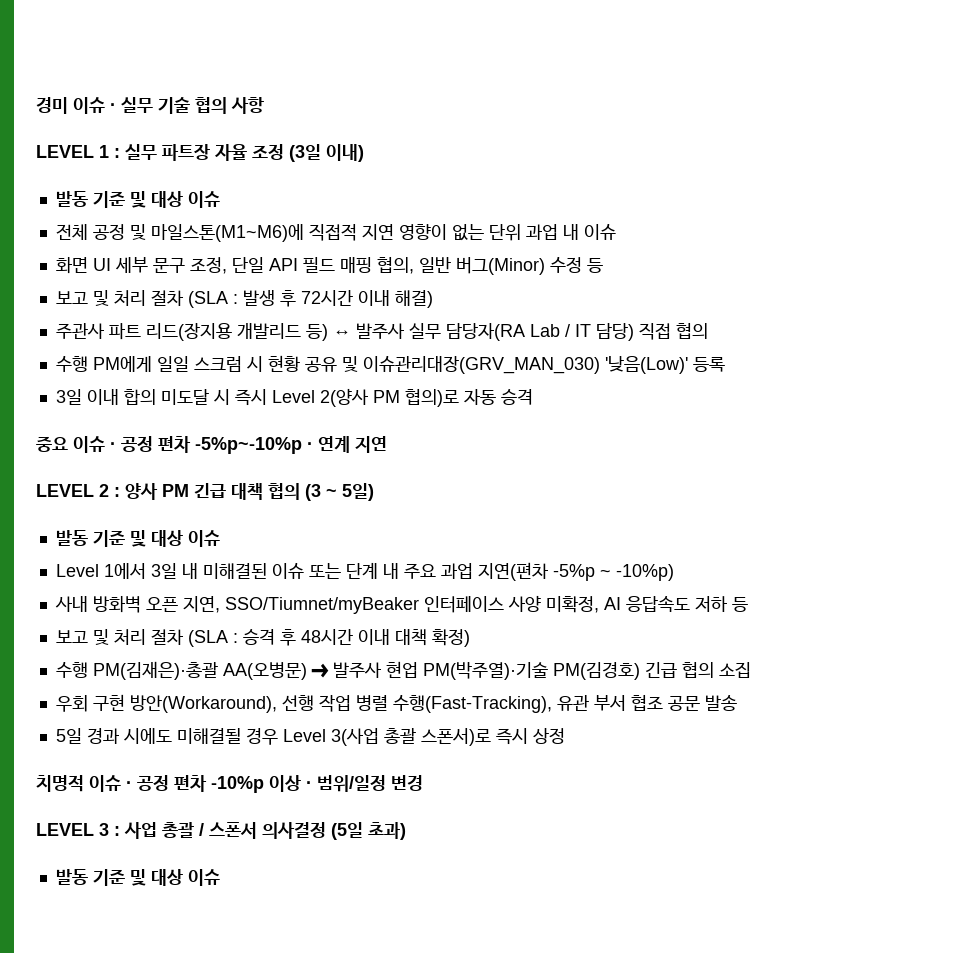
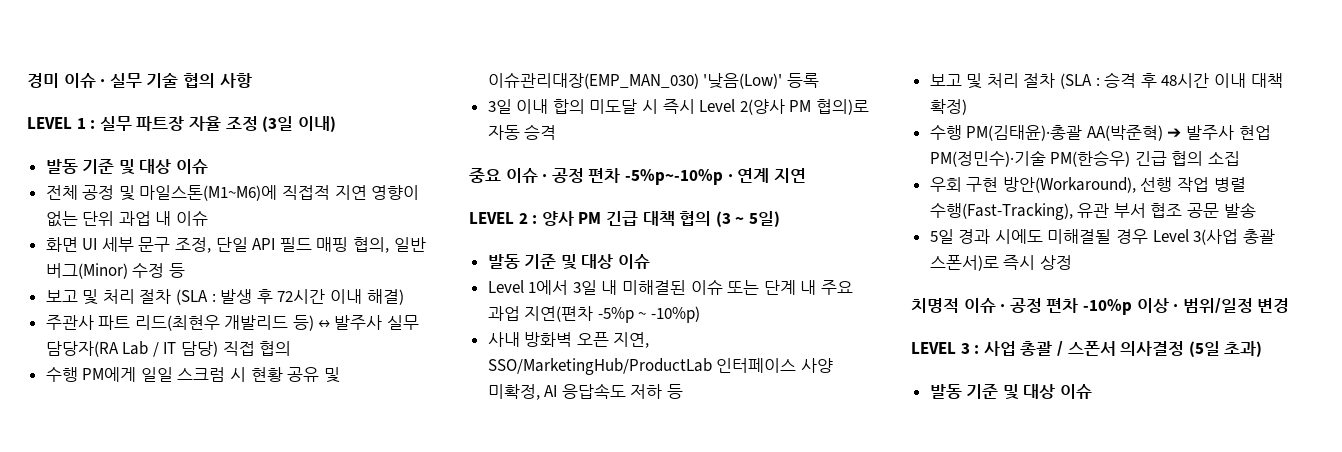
- 주관사 파트 리드(장지용 개발리드 등) ↔ 발주사 실무 담당자(RA Lab / IT 담당) 직접 협의
+ 주관사 파트 리드(최현우 개발리드 등) ↔ 발주사 실무 담당자(RA Lab / IT 담당) 직접 협의
- 수행 PM에게 일일 스크럼 시 현황 공유 및 이슈관리대장(GRV_MAN_030) '낮음(Low)' 등록
+ 수행 PM에게 일일 스크럼 시 현황 공유 및 이슈관리대장(EMP_MAN_030) '낮음(Low)' 등록
- 사내 방화벽 오픈 지연, SSO/Tiumnet/myBeaker 인터페이스 사양 미확정, AI 응답속도 저하 등
+ 사내 방화벽 오픈 지연, SSO/MarketingHub/ProductLab 인터페이스 사양 미확정, AI 응답속도 저하 등
- 수행 PM(김재은)·총괄 AA(오병문) ➔ 발주사 현업 PM(박주열)·기술 PM(김경호) 긴급 협의 소집
+ 수행 PM(김태윤)·총괄 AA(박준혁) ➔ 발주사 현업 PM(정민수)·기술 PM(한승우) 긴급 협의 소집

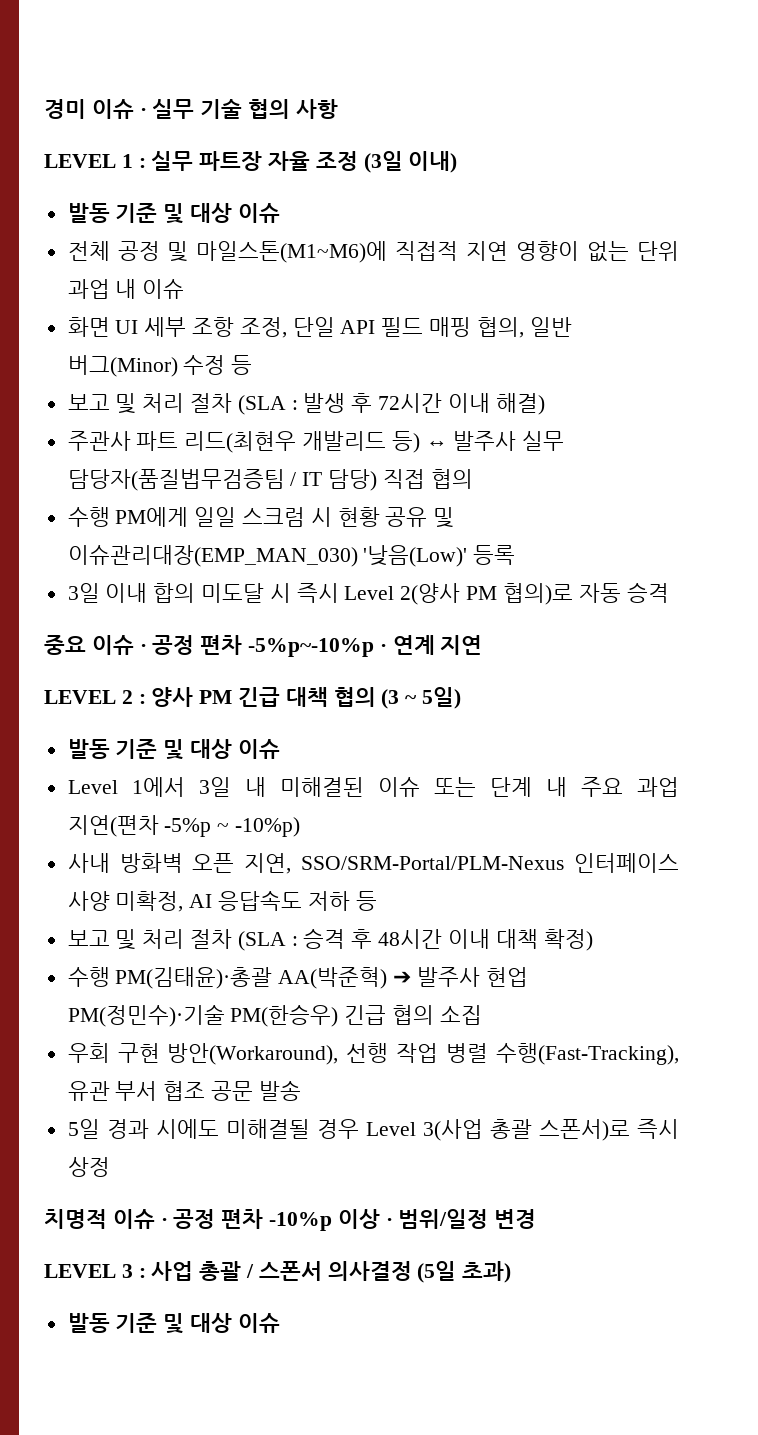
- 화면 UI 세부 문구 조정, 단일 API 필드 매핑 협의, 일반 버그(Minor) 수정 등
+ 화면 UI 세부 조항 조정, 단일 API 필드 매핑 협의, 일반 버그(Minor) 수정 등
- 주관사 파트 리드(최현우 개발리드 등) ↔ 발주사 실무 담당자(RA Lab / IT 담당) 직접 협의
+ 주관사 파트 리드(최현우 개발리드 등) ↔ 발주사 실무 담당자(품질법무검증팀 / IT 담당) 직접 협의
- 사내 방화벽 오픈 지연, SSO/MarketingHub/ProductLab 인터페이스 사양 미확정, AI 응답속도 저하 등
+ 사내 방화벽 오픈 지연, SSO/SRM-Portal/PLM-Nexus 인터페이스 사양 미확정, AI 응답속도 저하 등

